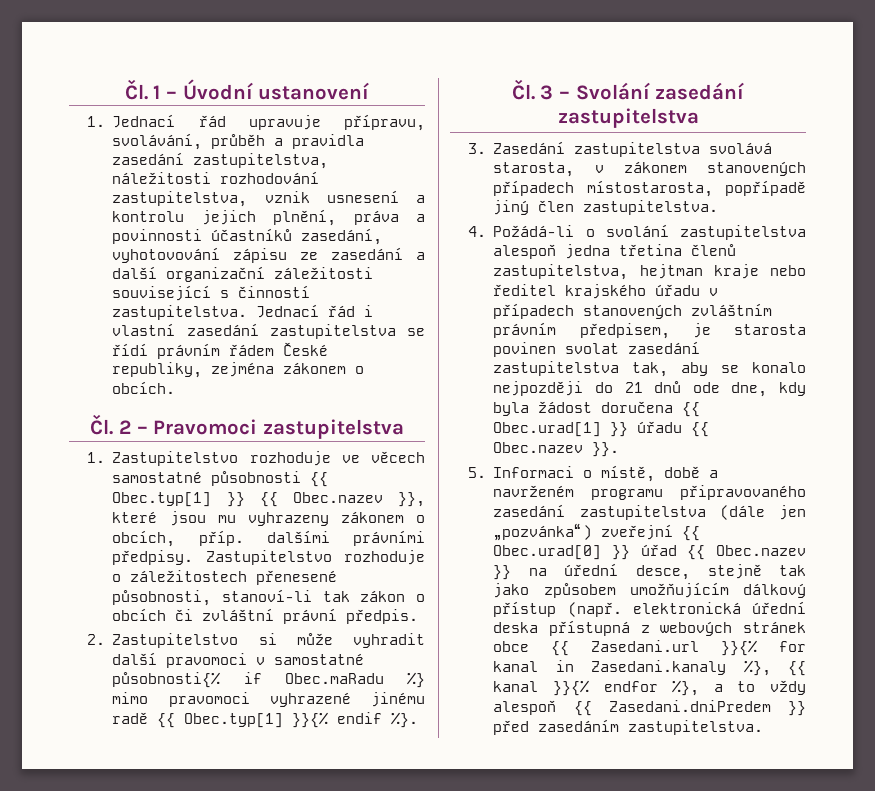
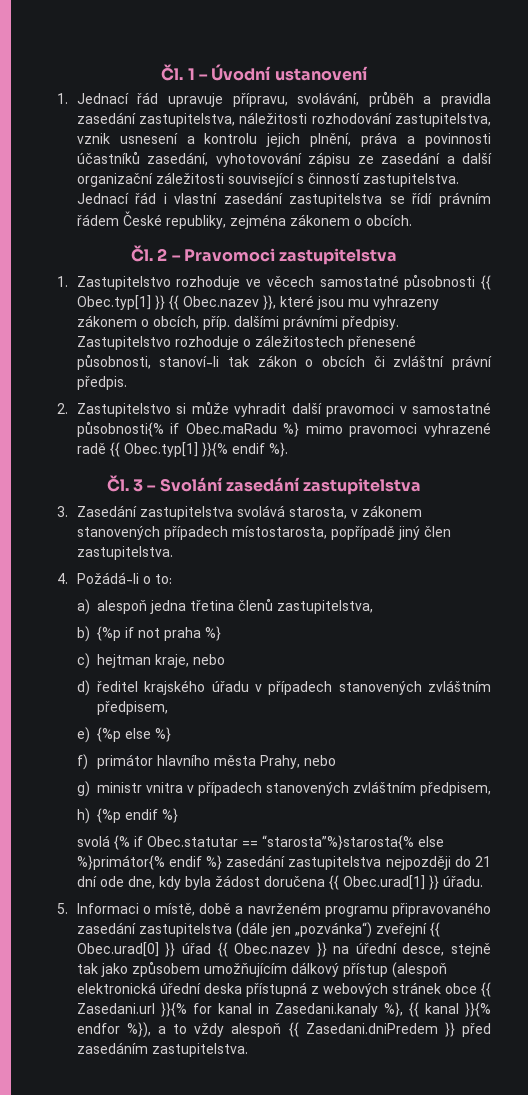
- 2. Zastupitelstvo si může vyhradit další pravomoci v samostatné působnosti{% if Obec.maRadu %} mimo pravomoci vyhrazené jinému radě {{ Obec.typ[1] }}{% endif %}.
+ 2. Zastupitelstvo si může vyhradit další pravomoci v samostatné působnosti{% if Obec.maRadu %} mimo pravomoci vyhrazené radě {{ Obec.typ[1] }}{% endif %}.
- 4. Požádá-li o svolání zastupitelstva alespoň jedna třetina členů zastupitelstva, hejtman kraje nebo ředitel krajského úřadu v případech stanovených zvláštním právním předpisem, je starosta povinen svolat zasedání zastupitelstva tak, aby se konalo nejpozději do 21 dnů ode dne, kdy byla žádost doručena {{ Obec.urad[1] }} úřadu {{ Obec.nazev }}.
+ 4. Požádá-li o to:
+ a) alespoň jedna třetina členů zastupitelstva,
+ b) {%p if not praha %}
+ c) hejtman kraje, nebo
+ d) ředitel krajského úřadu v případech stanovených zvláštním předpisem,
+ e) {%p else %}
+ f) primátor hlavního města Prahy, nebo
+ g) ministr vnitra v případech stanovených zvláštním předpisem,
+ h) {%p endif %}
+ svolá {% if Obec.statutar == “starosta”%}starosta{% else %}primátor{% endif %} zasedání zastupitelstva nejpozději do 21 dní ode dne, kdy byla žádost doručena {{ Obec.urad[1] }} úřadu.
- 5. Informaci o místě, době a navrženém programu připravovaného zasedání zastupitelstva (dále jen „pozvánka“) zveřejní {{ Obec.urad[0] }} úřad {{ Obec.nazev }} na úřední desce, stejně tak jako způsobem umožňujícím dálkový přístup (např. elektronická úřední deska přístupná z webových stránek obce {{ Zasedani.url }}{% for kanal in Zasedani.kanaly %}, {{ kanal }}{% endfor %}, a to vždy alespoň {{ Zasedani.dniPredem }} před zasedáním zastupitelstva.
+ 5. Informaci o místě, době a navrženém programu připravovaného zasedání zastupitelstva (dále jen „pozvánka“) zveřejní {{ Obec.urad[0] }} úřad {{ Obec.nazev }} na úřední desce, stejně tak jako způsobem umožňujícím dálkový přístup (alespoň elektronická úřední deska přístupná z webových stránek obce {{ Zasedani.url }}{% for kanal in Zasedani.kanaly %}, {{ kanal }}{% endfor %}), a to vždy alespoň {{ Zasedani.dniPredem }} před zasedáním zastupitelstva.

